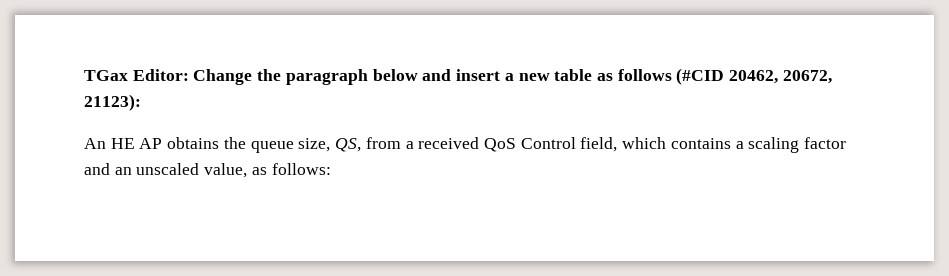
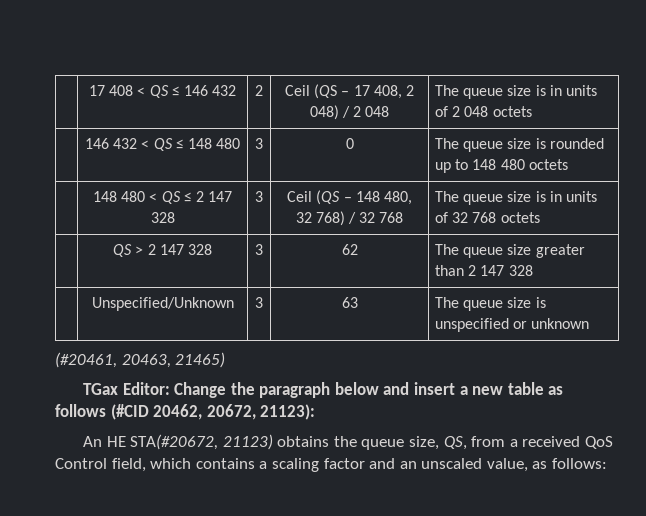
+ | 17 408 < QS ≤ 146 432 | 2 | Ceil (QS – 17 408, 2 048) / 2 048 | The queue size is in units of 2 048 octets
+ | 146 432 < QS ≤ 148 480 | 3 | 0 | The queue size is rounded up to 148 480 octets
+ | 148 480 < QS ≤ 2 147 328 | 3 | Ceil (QS – 148 480, 32 768) / 32 768 | The queue size is in units of 32 768 octets
+ | QS > 2 147 328 | 3 | 62 | The queue size greater than 2 147 328
+ | Unspecified/Unknown | 3 | 63 | The queue size is unspecified or unknown
+ (#20461, 20463, 21465)
- An HE AP obtains the queue size, QS, from a received QoS Control field, which contains a scaling factor and an unscaled value, as follows:
+ An HE STA(#20672, 21123) obtains the queue size, QS, from a received QoS Control field, which contains a scaling factor and an unscaled value, as follows:

